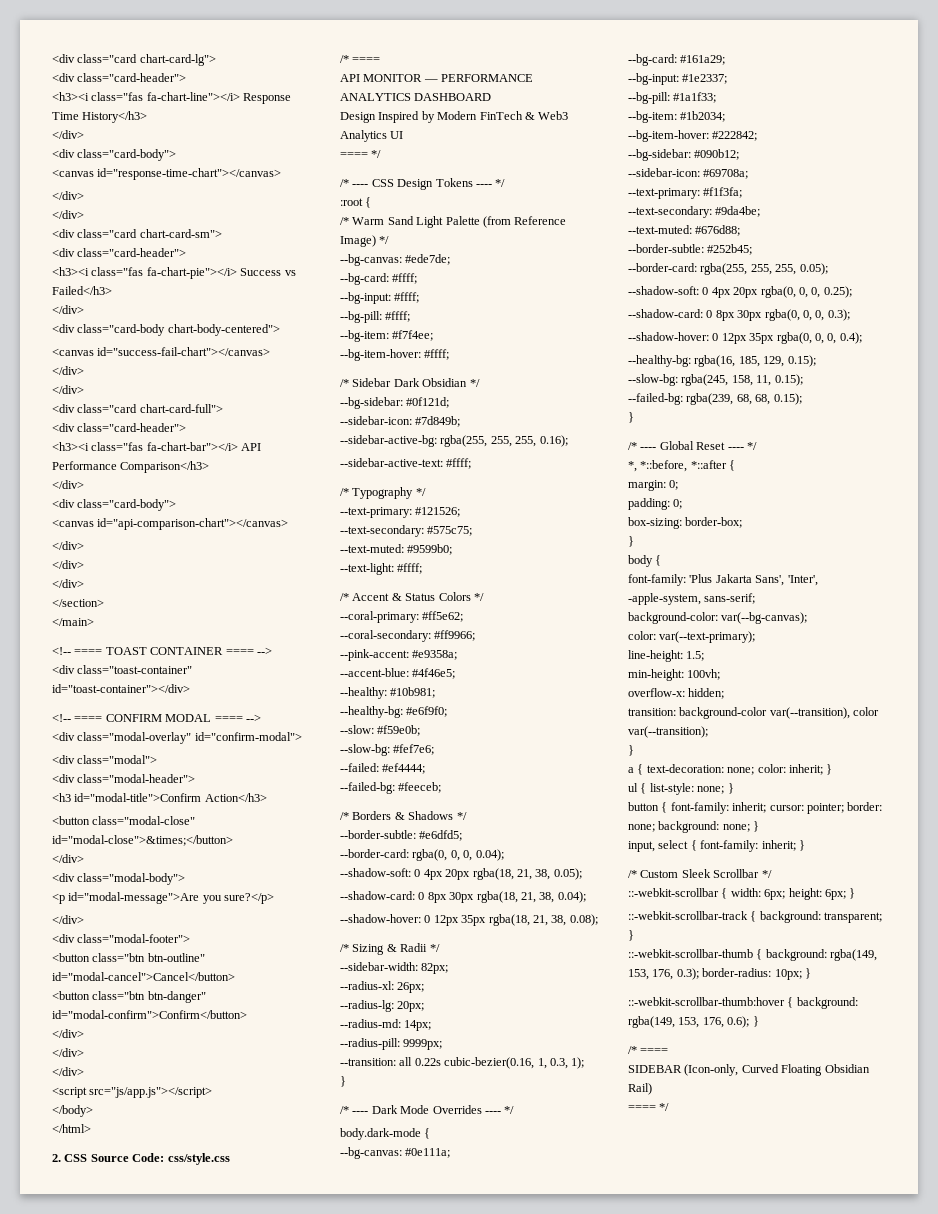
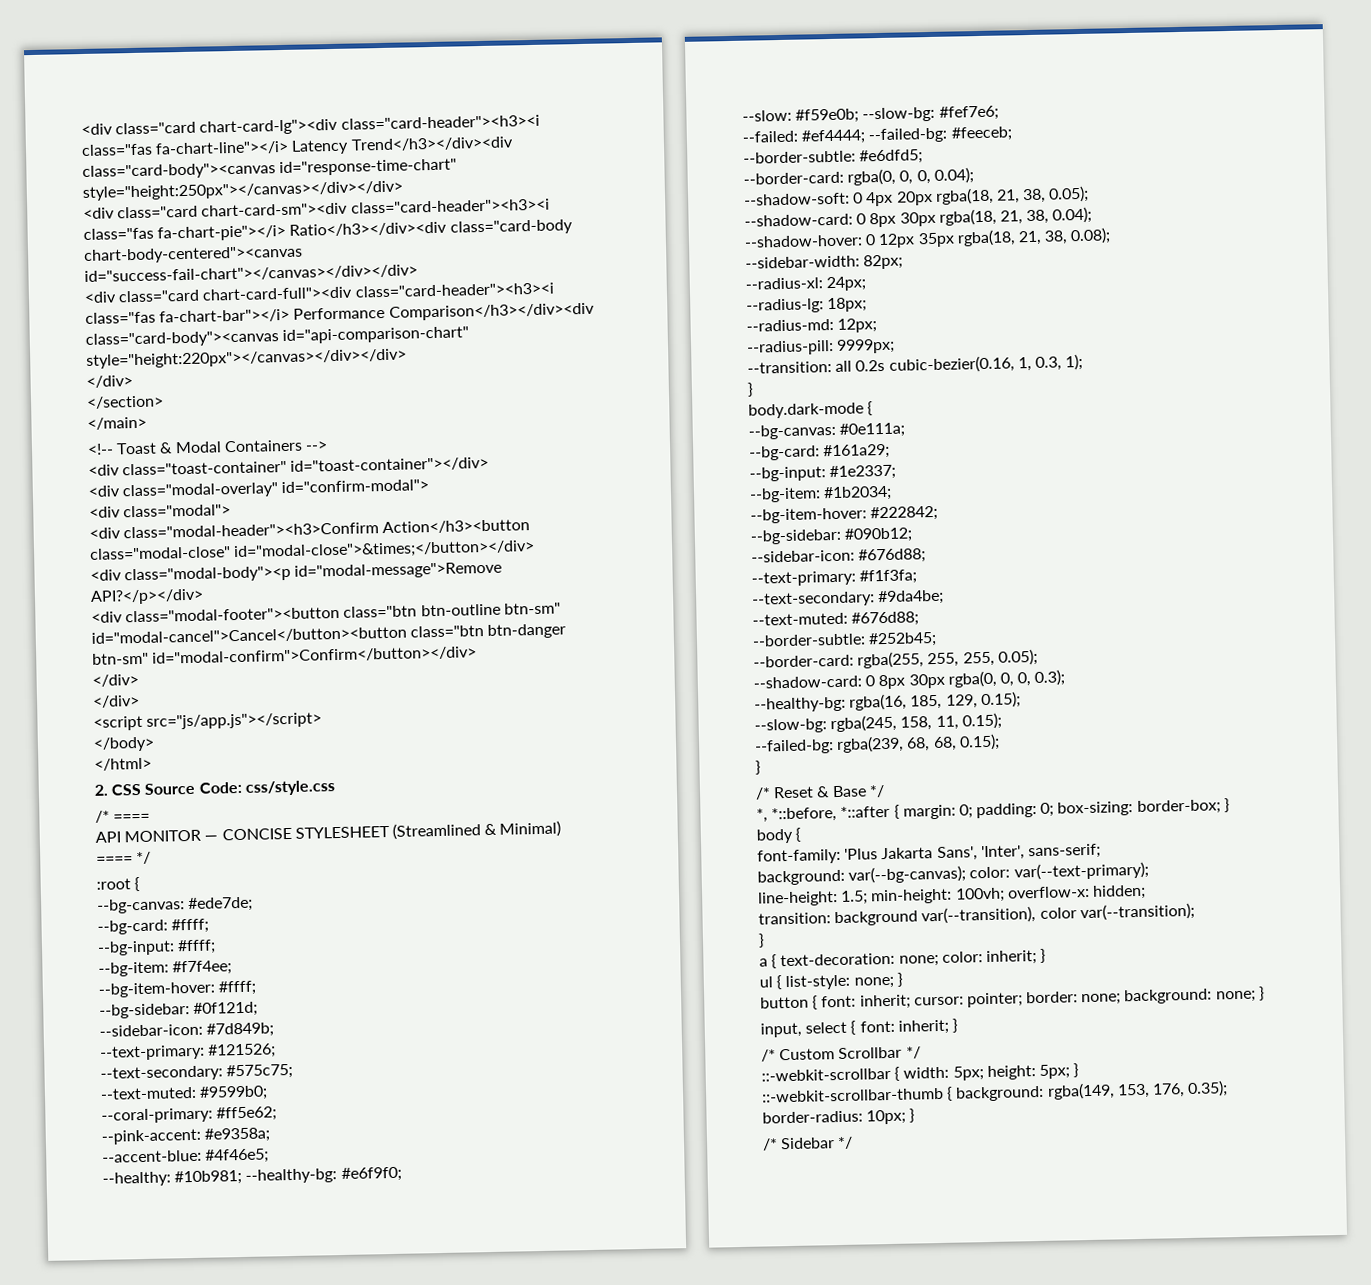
- <div class="card chart-card-lg">
- <div class="card-header">
- <h3><i class="fas fa-chart-line"></i> Response Time History</h3>
- </div>
- <div class="card-body">
- <canvas id="response-time-chart"></canvas>
- </div>
- </div>
- <div class="card chart-card-sm">
- <div class="card-header">
- <h3><i class="fas fa-chart-pie"></i> Success vs Failed</h3>
- </div>
- <div class="card-body chart-body-centered">
- <canvas id="success-fail-chart"></canvas>
- </div>
- </div>
- <div class="card chart-card-full">
- <div class="card-header">
- <h3><i class="fas fa-chart-bar"></i> API Performance Comparison</h3>
- </div>
- <div class="card-body">
- <canvas id="api-comparison-chart"></canvas>
- </div>
- </div>
+ <div class="card chart-card-lg"><div class="card-header"><h3><i class="fas fa-chart-line"></i> Latency Trend</h3></div><div class="card-body"><canvas id="response-time-chart" style="height:250px"></canvas></div></div>
+ <div class="card chart-card-sm"><div class="card-header"><h3><i class="fas fa-chart-pie"></i> Ratio</h3></div><div class="card-body chart-body-centered"><canvas id="success-fail-chart"></canvas></div></div>
+ <div class="card chart-card-full"><div class="card-header"><h3><i class="fas fa-chart-bar"></i> Performance Comparison</h3></div><div class="card-body"><canvas id="api-comparison-chart" style="height:220px"></canvas></div></div>
- <!-- ==== TOAST CONTAINER ==== -->
+ <!-- Toast & Modal Containers -->
- <!-- ==== CONFIRM MODAL ==== -->
- <div class="modal-header">
- <h3 id="modal-title">Confirm Action</h3>
- <button class="modal-close" id="modal-close">&times;</button>
- </div>
- <div class="modal-body">
- <p id="modal-message">Are you sure?</p>
- </div>
- <div class="modal-footer">
- <button class="btn btn-outline" id="modal-cancel">Cancel</button>
- <button class="btn btn-danger" id="modal-confirm">Confirm</button>
- </div>
+ <div class="modal-header"><h3>Confirm Action</h3><button class="modal-close" id="modal-close">&times;</button></div>
+ <div class="modal-body"><p id="modal-message">Remove API?</p></div>
+ <div class="modal-footer"><button class="btn btn-outline btn-sm" id="modal-cancel">Cancel</button><button class="btn btn-danger btn-sm" id="modal-confirm">Confirm</button></div>
- API MONITOR — PERFORMANCE ANALYTICS DASHBOARD
- Design Inspired by Modern FinTech & Web3 Analytics UI
+ API MONITOR — CONCISE STYLESHEET (Streamlined & Minimal)
  ==== */
- /* ---- CSS Design Tokens ---- */
  :root {
- /* Warm Sand Light Palette (from Reference Image) */
- --bg-pill: #ffff;
- /* Sidebar Dark Obsidian */
- --sidebar-active-bg: rgba(255, 255, 255, 0.16);
- --sidebar-active-text: #ffff;
- /* Typography */
- --text-light: #ffff;
- /* Accent & Status Colors */
- --coral-secondary: #ff9966;
- --healthy: #10b981;
- --healthy-bg: #e6f9f0;
+ --healthy: #10b981; --healthy-bg: #e6f9f0;
- --slow: #f59e0b;
- --slow-bg: #fef7e6;
+ --slow: #f59e0b; --slow-bg: #fef7e6;
- --failed: #ef4444;
- --failed-bg: #feeceb;
+ --failed: #ef4444; --failed-bg: #feeceb;
- /* Borders & Shadows */
- /* Sizing & Radii */
- --radius-xl: 26px;
+ --radius-xl: 24px;
- --radius-lg: 20px;
+ --radius-lg: 18px;
- --radius-md: 14px;
+ --radius-md: 12px;
- --transition: all 0.22s cubic-bezier(0.16, 1, 0.3, 1);
+ --transition: all 0.2s cubic-bezier(0.16, 1, 0.3, 1);
- /* ---- Dark Mode Overrides ---- */
- --bg-pill: #1a1f33;
- --sidebar-icon: #69708a;
+ --sidebar-icon: #676d88;
- --shadow-soft: 0 4px 20px rgba(0, 0, 0, 0.25);
- --shadow-hover: 0 12px 35px rgba(0, 0, 0, 0.4);
- /* ---- Global Reset ---- */
+ /* Reset & Base */
- *, *::before, *::after {
- margin: 0;
- padding: 0;
- box-sizing: border-box;
- }
+ *, *::before, *::after { margin: 0; padding: 0; box-sizing: border-box; }
- font-family: 'Plus Jakarta Sans', 'Inter', -apple-system, sans-serif;
+ font-family: 'Plus Jakarta Sans', 'Inter', sans-serif;
- background-color: var(--bg-canvas);
- color: var(--text-primary);
+ background: var(--bg-canvas); color: var(--text-primary);
- line-height: 1.5;
- min-height: 100vh;
- overflow-x: hidden;
+ line-height: 1.5; min-height: 100vh; overflow-x: hidden;
- transition: background-color var(--transition), color var(--transition);
+ transition: background var(--transition), color var(--transition);
- button { font-family: inherit; cursor: pointer; border: none; background: none; }
+ button { font: inherit; cursor: pointer; border: none; background: none; }
- input, select { font-family: inherit; }
+ input, select { font: inherit; }
- /* Custom Sleek Scrollbar */
+ /* Custom Scrollbar */
- ::-webkit-scrollbar { width: 6px; height: 6px; }
- ::-webkit-scrollbar-track { background: transparent; }
+ ::-webkit-scrollbar { width: 5px; height: 5px; }
- ::-webkit-scrollbar-thumb { background: rgba(149, 153, 176, 0.3); border-radius: 10px; }
+ ::-webkit-scrollbar-thumb { background: rgba(149, 153, 176, 0.35); border-radius: 10px; }
- ::-webkit-scrollbar-thumb:hover { background: rgba(149, 153, 176, 0.6); }
- /* ====
- SIDEBAR (Icon-only, Curved Floating Obsidian Rail)
- ==== */
+ /* Sidebar */

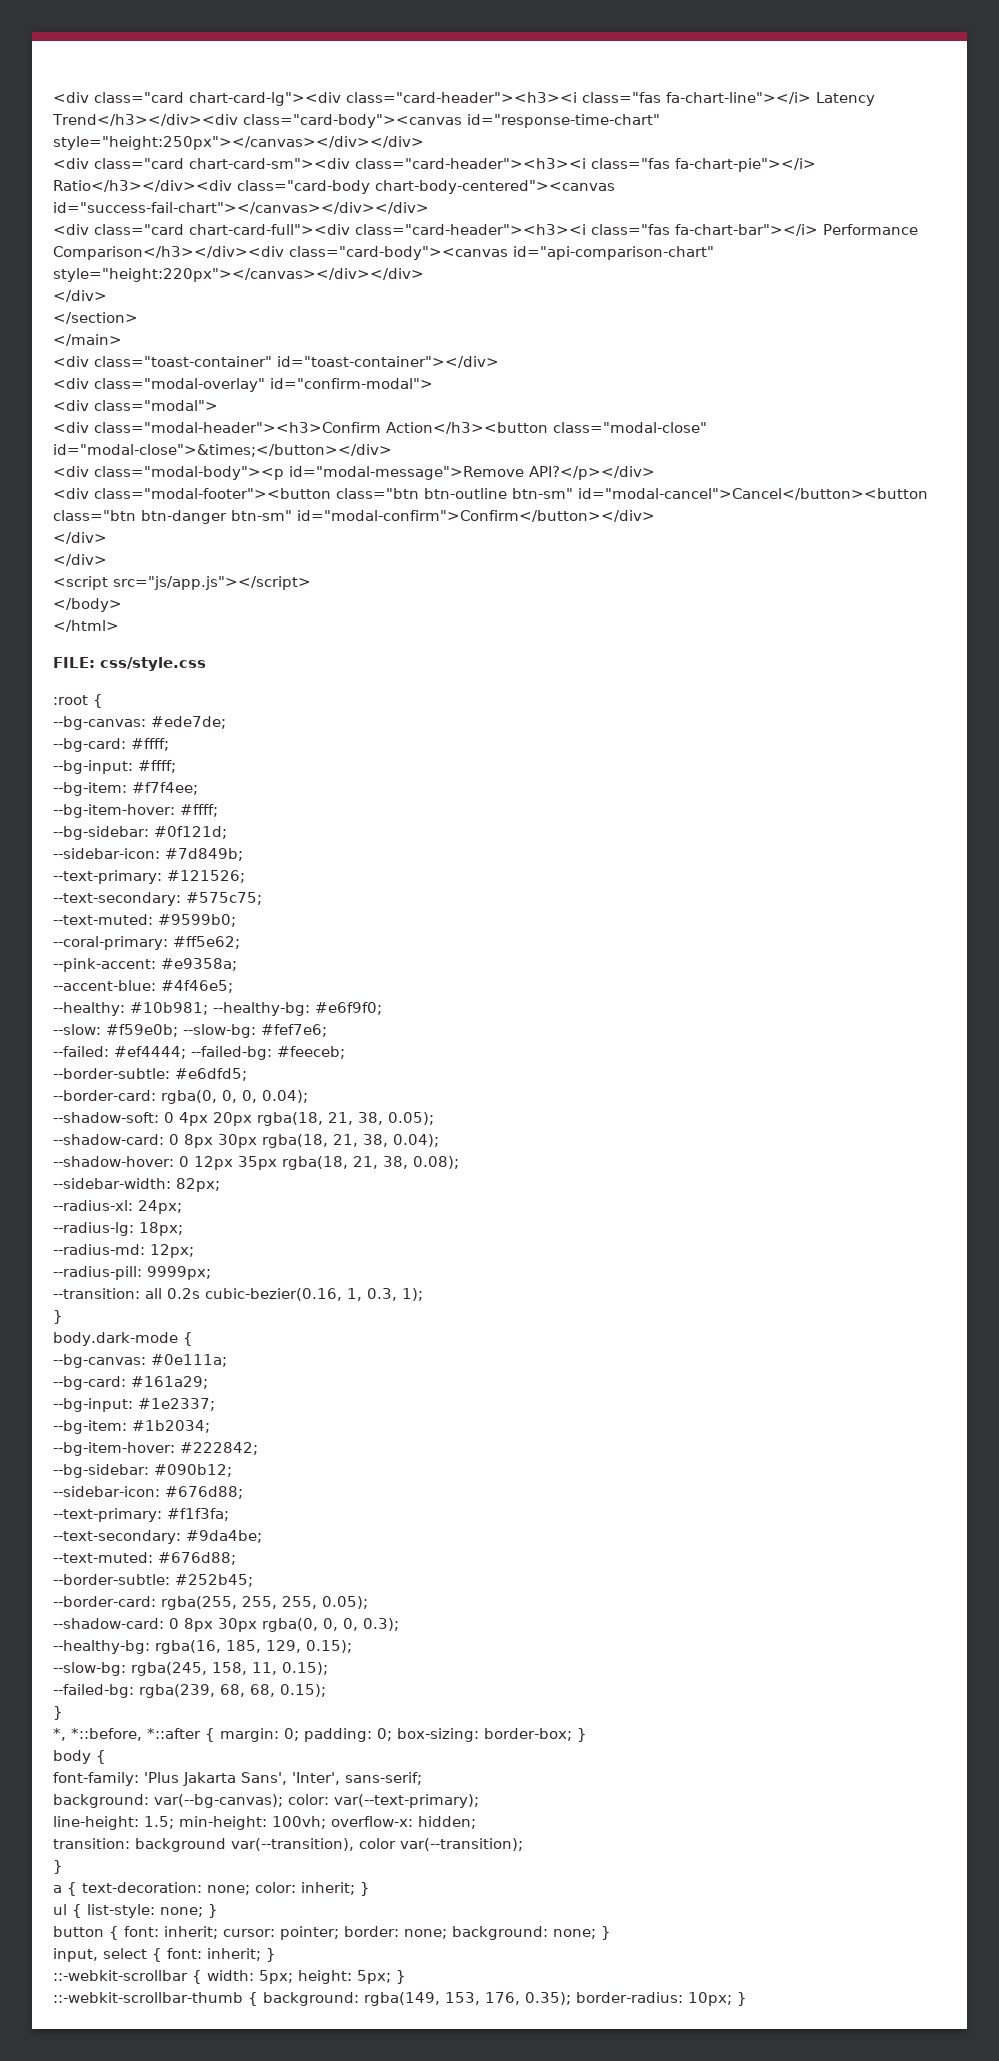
- <!-- Toast & Modal Containers -->
- 2. CSS Source Code: css/style.css
- /* ====
- API MONITOR — CONCISE STYLESHEET (Streamlined & Minimal)
- ==== */
+ FILE: css/style.css
- /* Reset & Base */
- /* Custom Scrollbar */
- /* Sidebar */

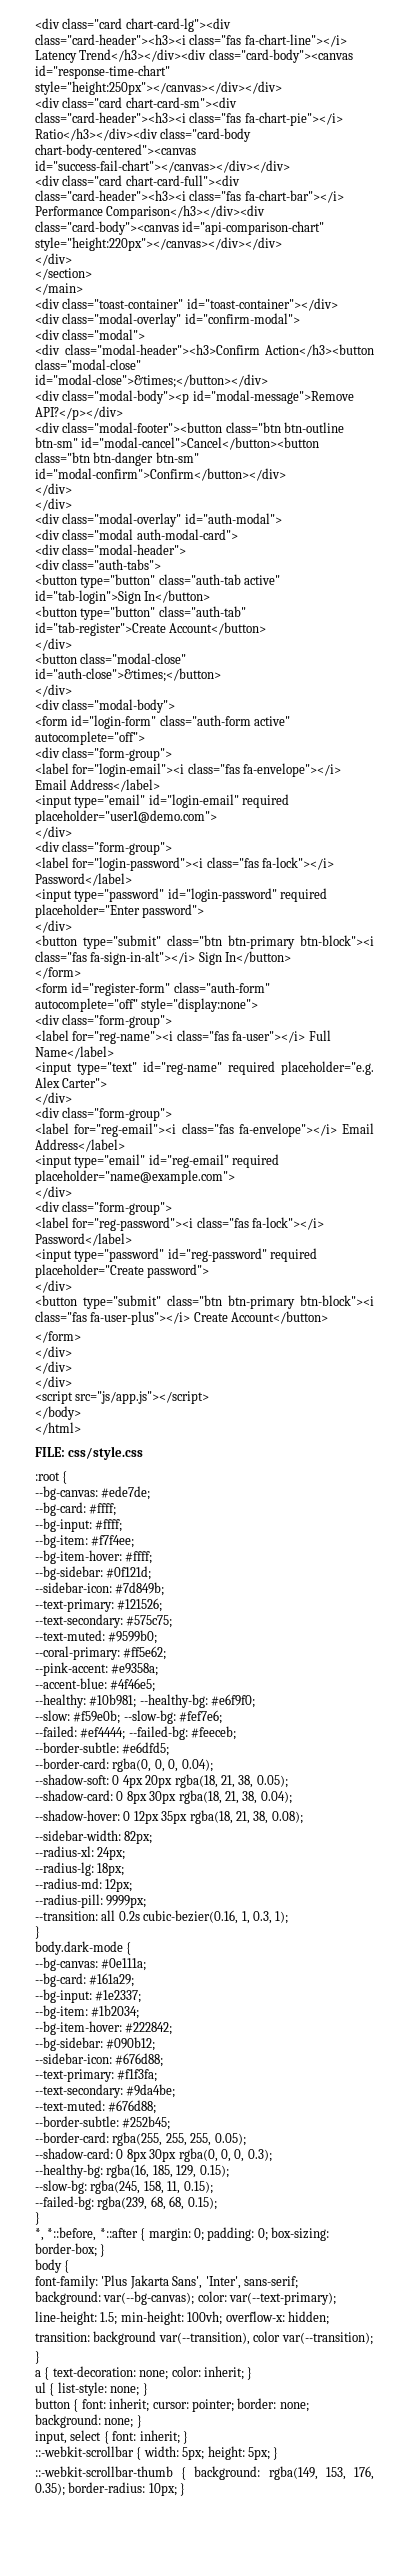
+ <div class="modal-overlay" id="auth-modal">
+ <div class="modal auth-modal-card">
+ <div class="modal-header">
+ <div class="auth-tabs">
+ <button type="button" class="auth-tab active" id="tab-login">Sign In</button>
+ <button type="button" class="auth-tab" id="tab-register">Create Account</button>
+ </div>
+ <button class="modal-close" id="auth-close">&times;</button>
+ </div>
+ <div class="modal-body">
+ <form id="login-form" class="auth-form active" autocomplete="off">
+ <div class="form-group">
+ <label for="login-email"><i class="fas fa-envelope"></i> Email Address</label>
+ <input type="email" id="login-email" required placeholder="user1@demo.com">
+ </div>
+ <div class="form-group">
+ <label for="login-password"><i class="fas fa-lock"></i> Password</label>
+ <input type="password" id="login-password" required placeholder="Enter password">
+ </div>
+ <button type="submit" class="btn btn-primary btn-block"><i class="fas fa-sign-in-alt"></i> Sign In</button>
+ </form>
+ <form id="register-form" class="auth-form" autocomplete="off" style="display:none">
+ <div class="form-group">
+ <label for="reg-name"><i class="fas fa-user"></i> Full Name</label>
+ <input type="text" id="reg-name" required placeholder="e.g. Alex Carter">
+ </div>
+ <div class="form-group">
+ <label for="reg-email"><i class="fas fa-envelope"></i> Email Address</label>
+ <input type="email" id="reg-email" required placeholder="name@example.com">
+ </div>
+ <div class="form-group">
+ <label for="reg-password"><i class="fas fa-lock"></i> Password</label>
+ <input type="password" id="reg-password" required placeholder="Create password">
+ </div>
+ <button type="submit" class="btn btn-primary btn-block"><i class="fas fa-user-plus"></i> Create Account</button>
+ </form>
+ </div>
+ </div>
+ </div>

